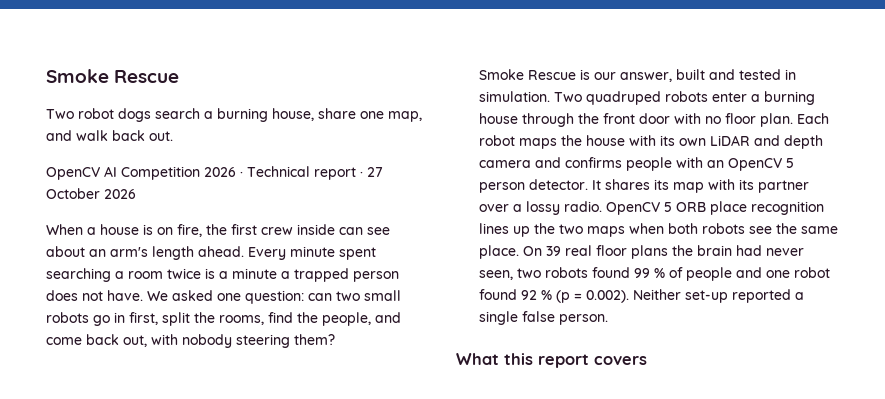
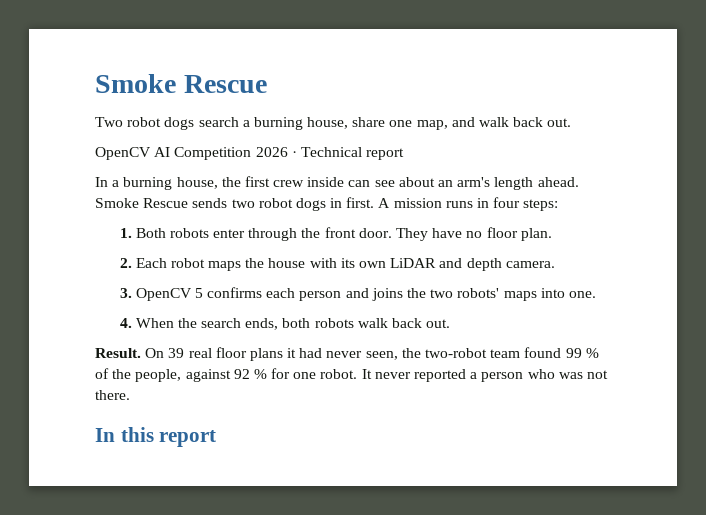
- OpenCV AI Competition 2026 · Technical report · 27 October 2026
- When a house is on fire, the first crew inside can see about an arm's length ahead.
+ OpenCV AI Competition 2026 · Technical report
+ In a burning house, the first crew inside can see about an arm's length ahead.
- Every minute spent searching a room twice is a minute a trapped person does not have. We asked one question: can two small robots go in first, split the rooms, find the people, and come back out, with nobody steering them?
- Smoke Rescue is our answer, built and tested in simulation. Two quadruped robots enter a burning house through the front door with no floor plan. Each robot maps the house with its own LiDAR and depth camera and confirms people with an OpenCV 5 person detector. It shares its map with its partner over a lossy radio. OpenCV 5 ORB place recognition lines up the two maps when both robots see the same place.
+ Smoke Rescue sends two robot dogs in first. A mission runs in four steps:
+ 1. Both robots enter through the front door. They have no floor plan.
+ 2. Each robot maps the house with its own LiDAR and depth camera.
+ 3. OpenCV 5 confirms each person and joins the two robots' maps into one.
+ 4. When the search ends, both robots walk back out.
+ Result.
- On 39 real floor plans the brain had never seen, two robots found 99 % of people and one robot found 92 % (p = 0.002). Neither set-up reported a single false person.
- What this report covers
+ On 39 real floor plans it had never seen, the two-robot team found 99 % of the people, against 92 % for one robot. It never reported a person who was not there.
+ In this report

